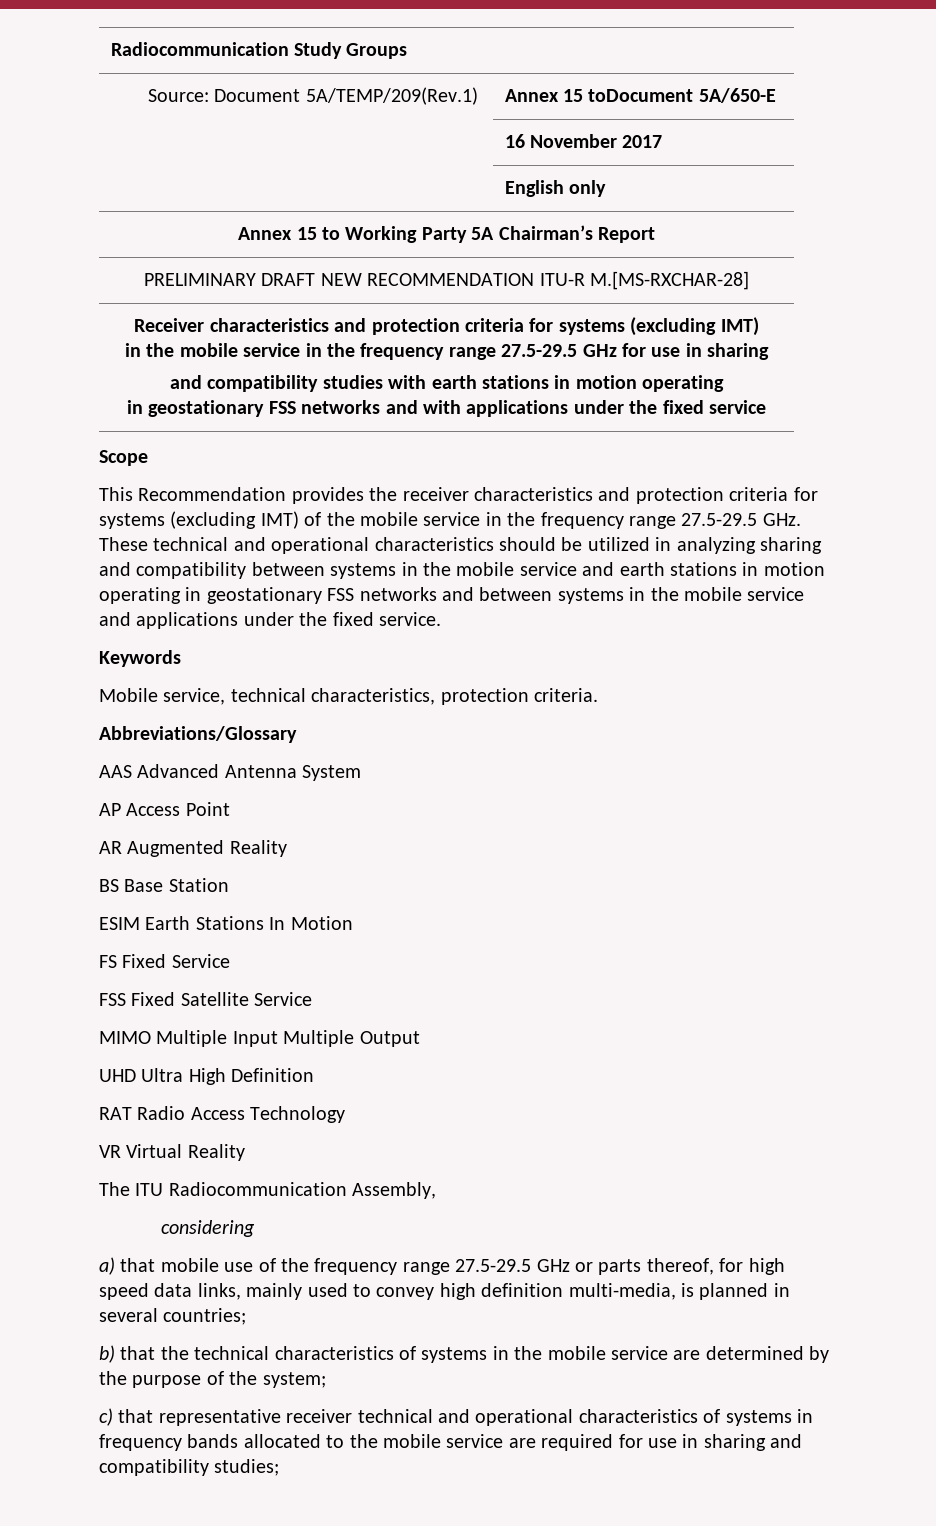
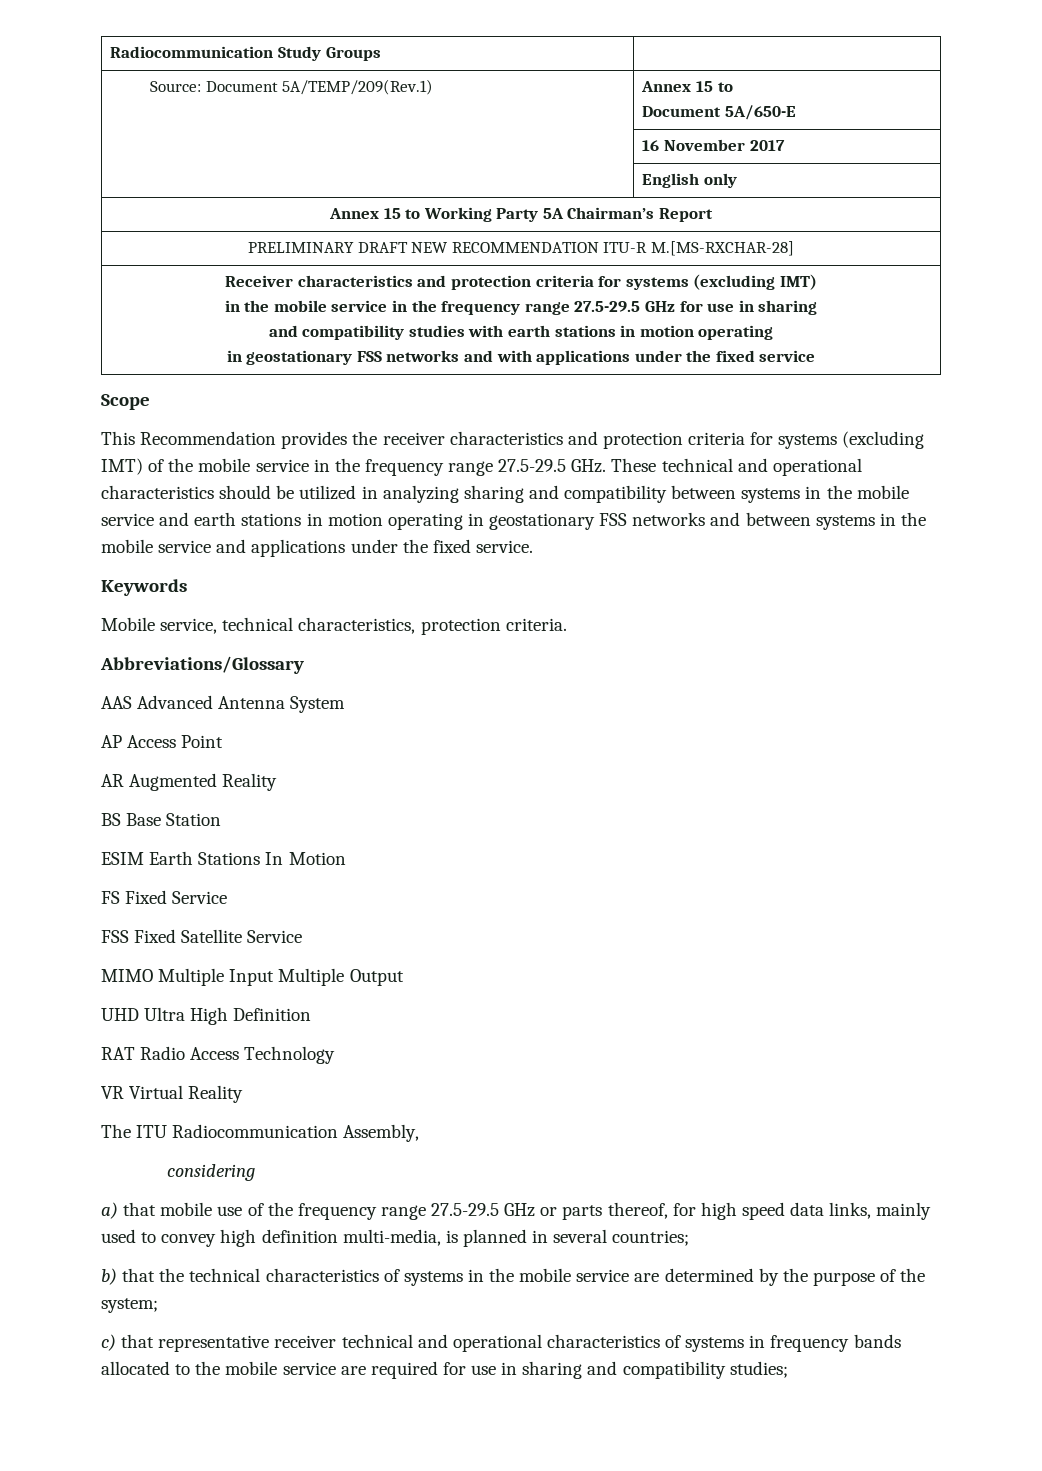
- Source: Document 5A/TEMP/209(Rev.1) | Annex 15 toDocument 5A/650-E
+ Source: Document 5A/TEMP/209(Rev.1) | Annex 15 to
+ Document 5A/650-E

